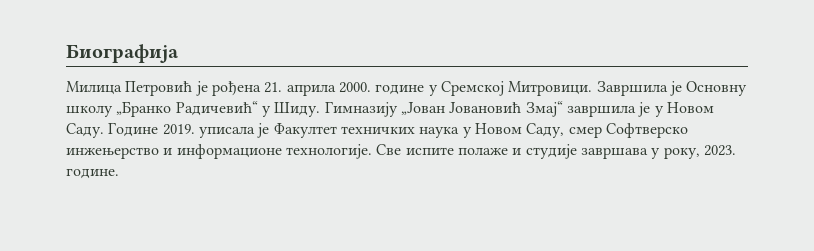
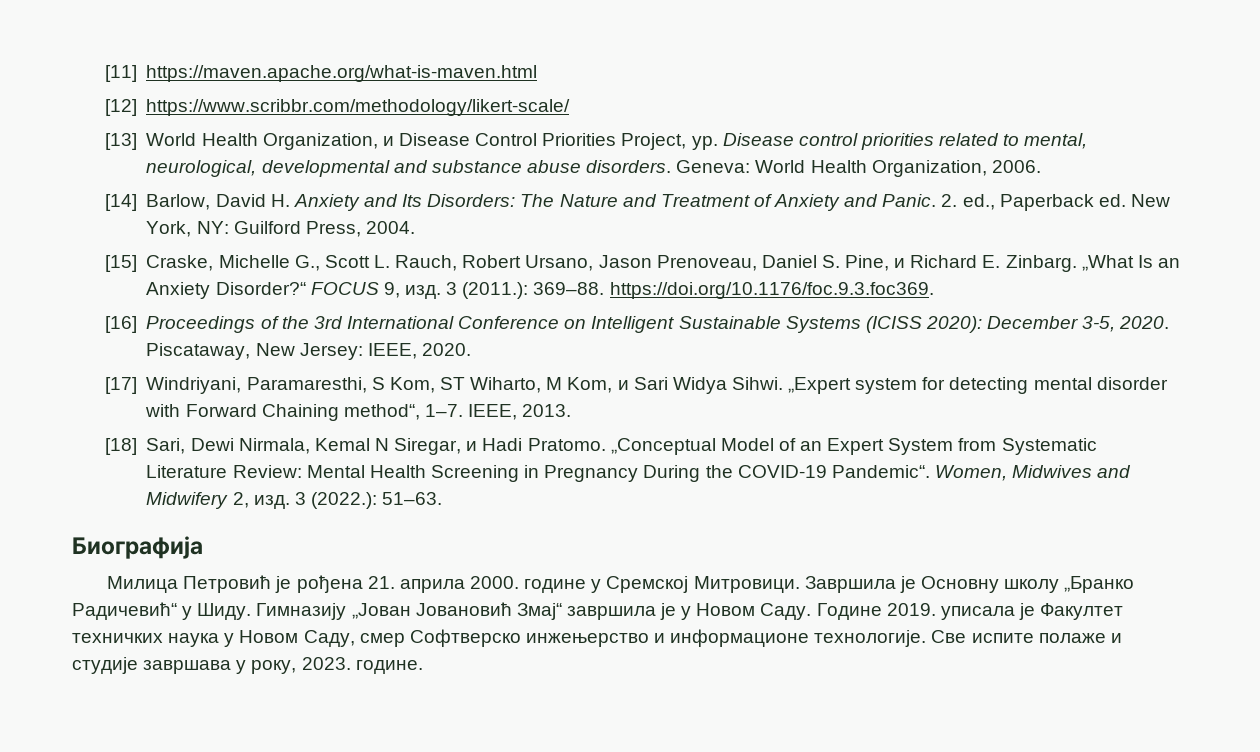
+ [11] https://maven.apache.org/what-is-maven.html
+ [12] https://www.scribbr.com/methodology/likert-scale/
+ [13] World Health Organization, и Disease Control Priorities Project, ур. Disease control priorities related to mental, neurological, developmental and substance abuse disorders. Geneva: World Health Organization, 2006.
+ [14] Barlow, David H. Anxiety and Its Disorders: The Nature and Treatment of Anxiety and Panic. 2. ed., Paperback ed. New York, NY: Guilford Press, 2004.
+ [15] Craske, Michelle G., Scott L. Rauch, Robert Ursano, Jason Prenoveau, Daniel S. Pine, и Richard E. Zinbarg. „What Is an Anxiety Disorder?“ FOCUS 9, изд. 3 (2011.): 369–88. https://doi.org/10.1176/foc.9.3.foc369.
+ [16] Proceedings of the 3rd International Conference on Intelligent Sustainable Systems (ICISS 2020): December 3-5, 2020. Piscataway, New Jersey: IEEE, 2020.
+ [17] Windriyani, Paramaresthi, S Kom, ST Wiharto, M Kom, и Sari Widya Sihwi. „Expert system for detecting mental disorder with Forward Chaining method“, 1–7. IEEE, 2013.
+ [18] Sari, Dewi Nirmala, Kemal N Siregar, и Hadi Pratomo. „Conceptual Model of an Expert System from Systematic Literature Review: Mental Health Screening in Pregnancy During the COVID-19 Pandemic“. Women, Midwives and Midwifery 2, изд. 3 (2022.): 51–63.

